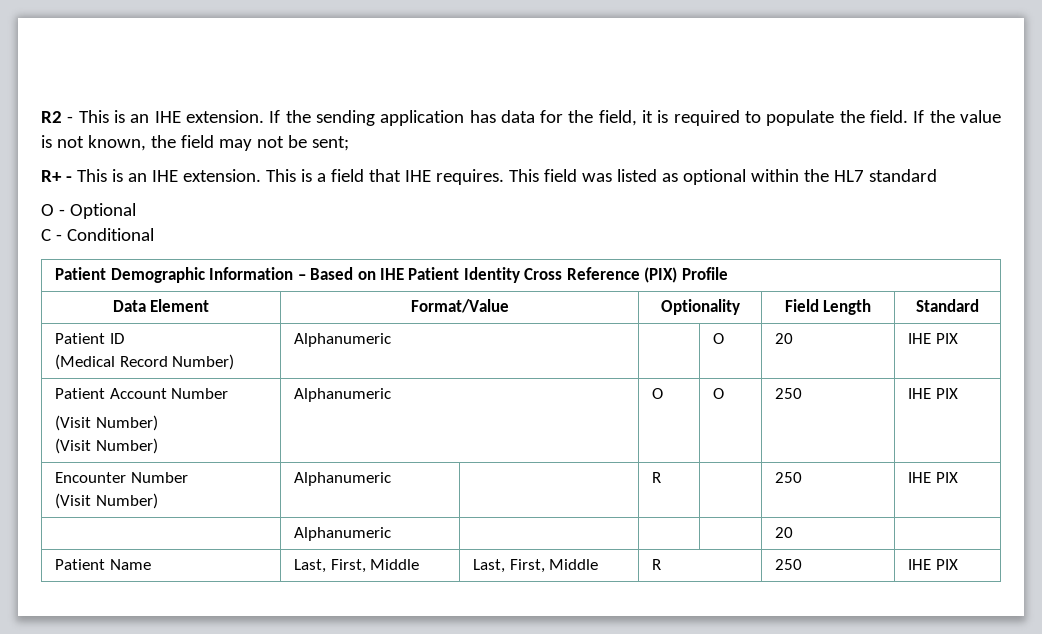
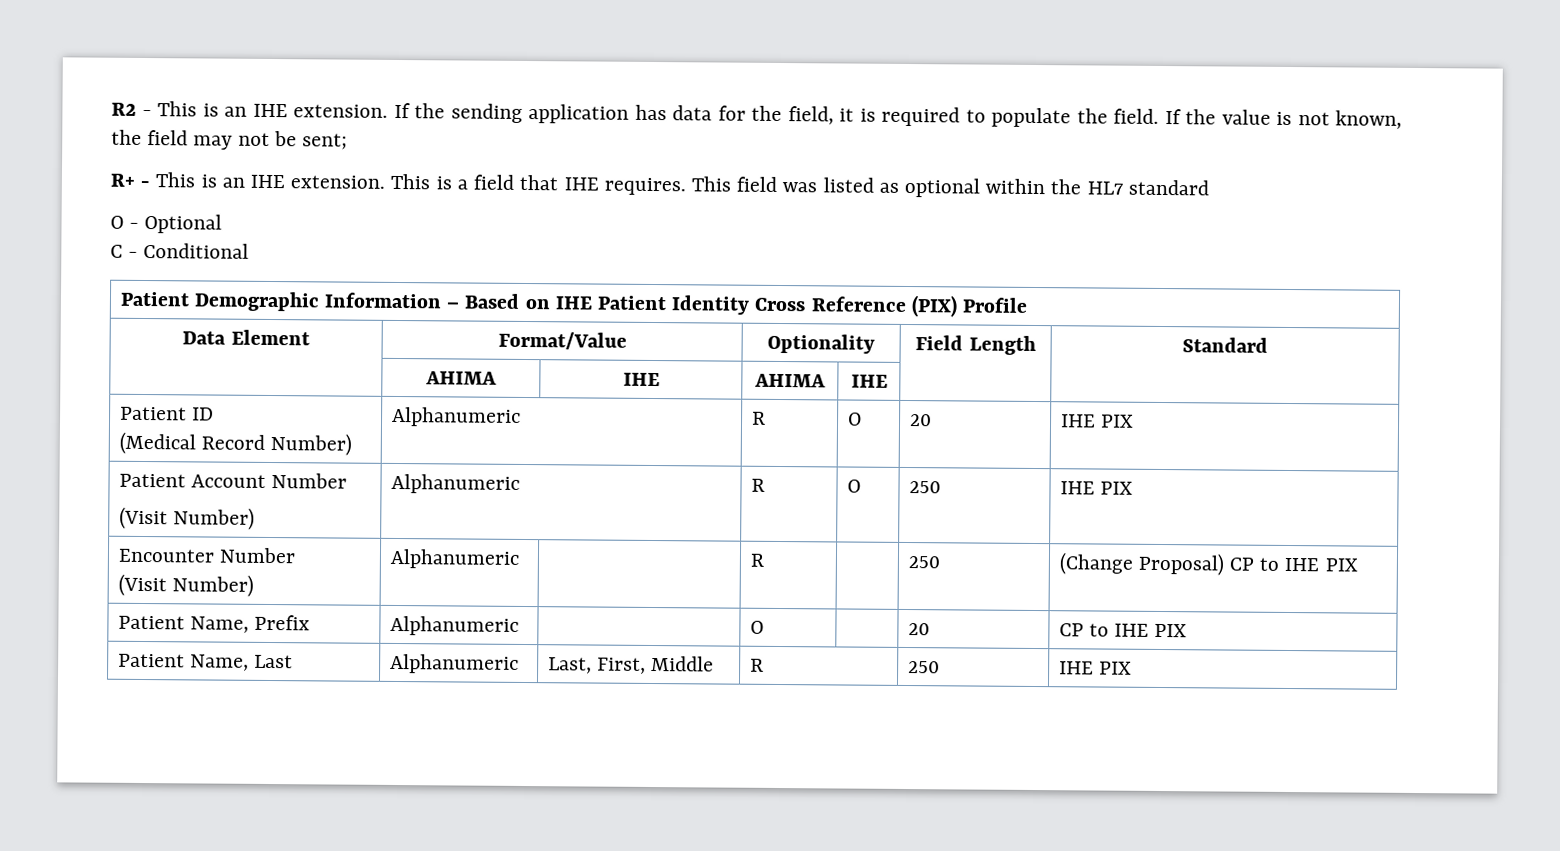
+ | AHIMA | IHE | AHIMA | IHE | |
  Patient ID
- (Medical Record Number) | Alphanumeric | | O | 20 | IHE PIX
+ (Medical Record Number) | Alphanumeric | R | O | 20 | IHE PIX
  Patient Account Number
- (Visit Number)
- (Visit Number) | Alphanumeric | O | O | 250 | IHE PIX
+ (Visit Number) | Alphanumeric | R | O | 250 | IHE PIX
  Encounter Number
- (Visit Number) | Alphanumeric | | R | | 250 | IHE PIX
- | Alphanumeric | | | | 20 |
- Patient Name | Last, First, Middle | Last, First, Middle | R | 250 | IHE PIX
+ (Visit Number) | Alphanumeric | | R | | 250 | (Change Proposal) CP to IHE PIX
+ Patient Name, Prefix | Alphanumeric | | O | | 20 | CP to IHE PIX
+ Patient Name, Last | Alphanumeric | Last, First, Middle | R | 250 | IHE PIX

